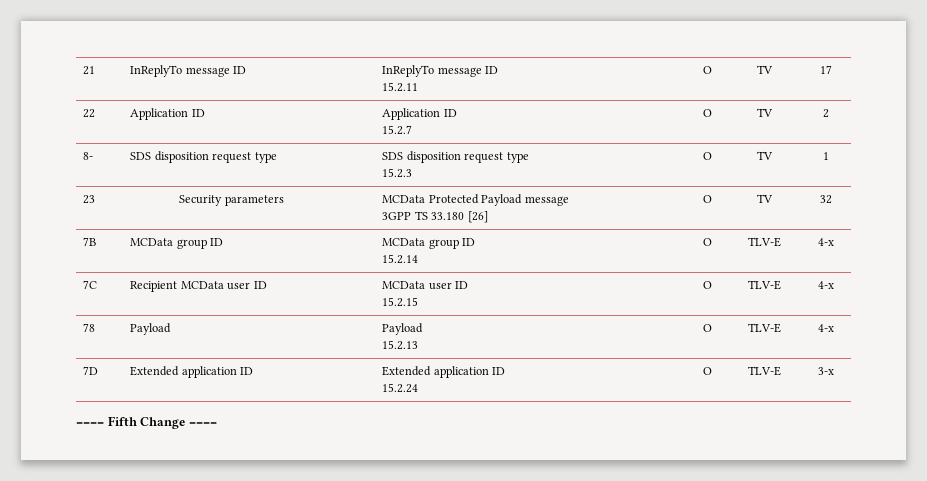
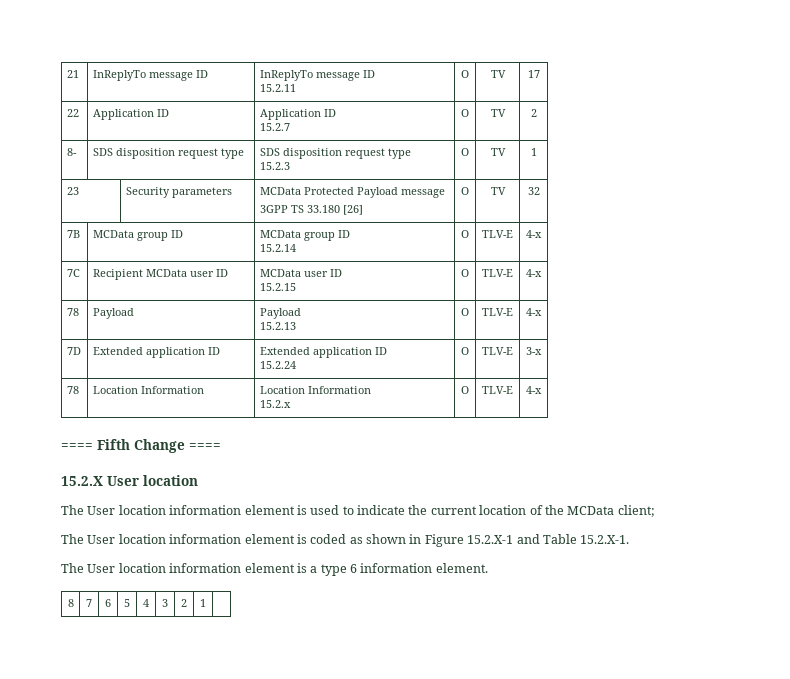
+ 78 | Location Information | Location Information
+ 15.2.x | O | TLV-E | 4-x
  ==== Fifth Change ====
+ 15.2.X User location
+ The User location information element is used to indicate the current location of the MCData client;
+ The User location information element is coded as shown in Figure 15.2.X-1 and Table 15.2.X-1.
+ The User location information element is a type 6 information element.
+ 8 | 7 | 6 | 5 | 4 | 3 | 2 | 1 |

